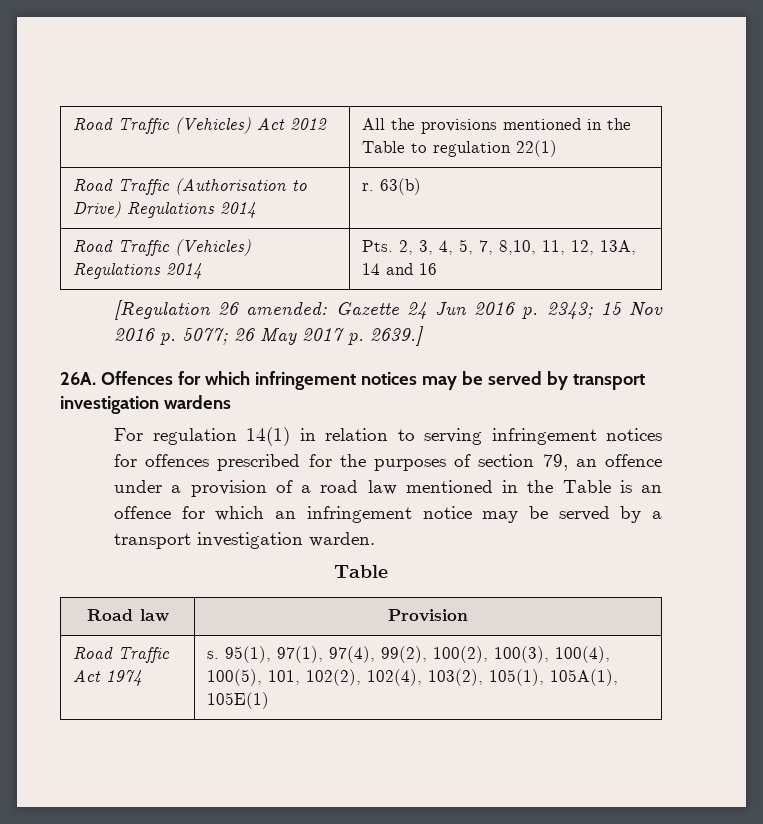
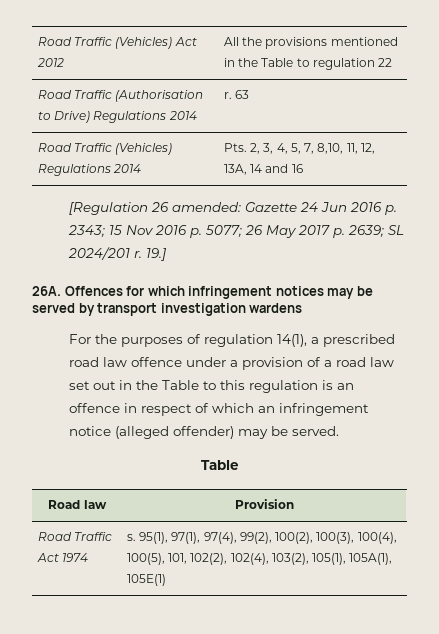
- Road Traffic (Vehicles) Act 2012 | All the provisions mentioned in the Table to regulation 22(1)
+ Road Traffic (Vehicles) Act 2012 | All the provisions mentioned in the Table to regulation 22
- Road Traffic (Authorisation to Drive) Regulations 2014 | r. 63(b)
+ Road Traffic (Authorisation to Drive) Regulations 2014 | r. 63
- [Regulation 26 amended: Gazette 24 Jun 2016 p. 2343; 15 Nov 2016 p. 5077; 26 May 2017 p. 2639.]
+ [Regulation 26 amended: Gazette 24 Jun 2016 p. 2343; 15 Nov 2016 p. 5077; 26 May 2017 p. 2639; SL 2024/201 r. 19.]
- For regulation 14(1) in relation to serving infringement notices for offences prescribed for the purposes of section 79, an offence under a provision of a road law mentioned in the Table is an offence for which an infringement notice may be served by a transport investigation warden.
+ For the purposes of regulation 14(1), a prescribed road law offence under a provision of a road law set out in the Table to this regulation is an offence in respect of which an infringement notice (alleged offender) may be served.

